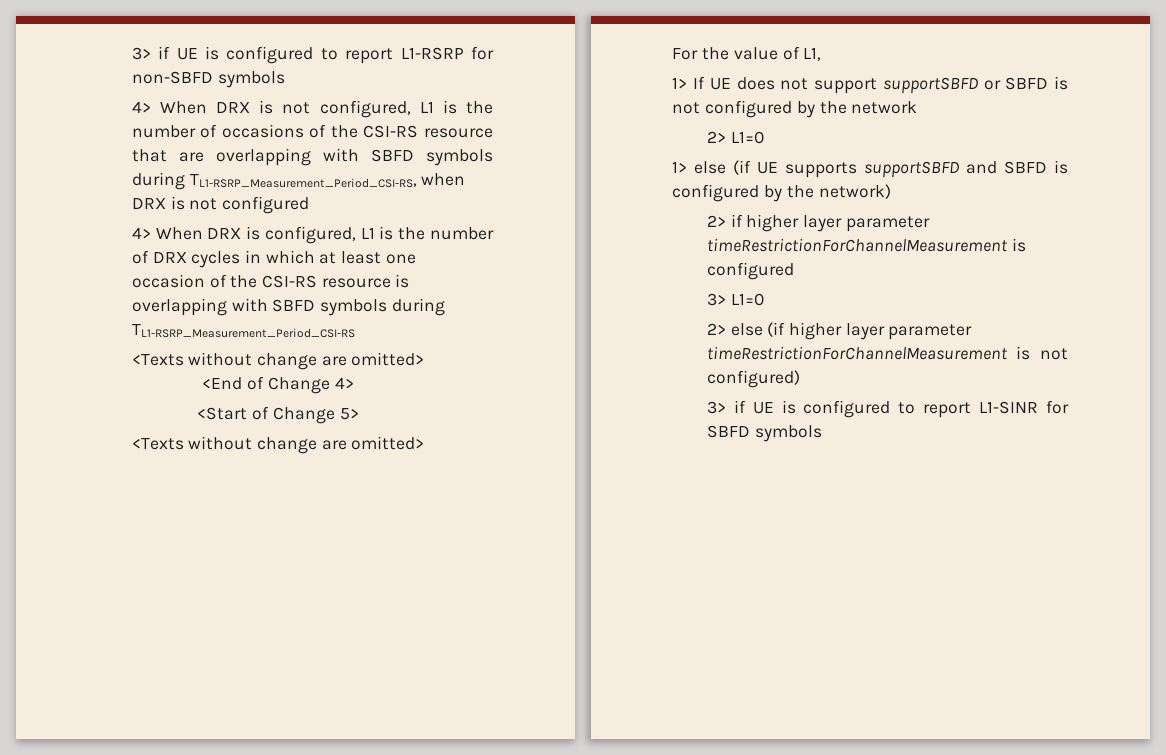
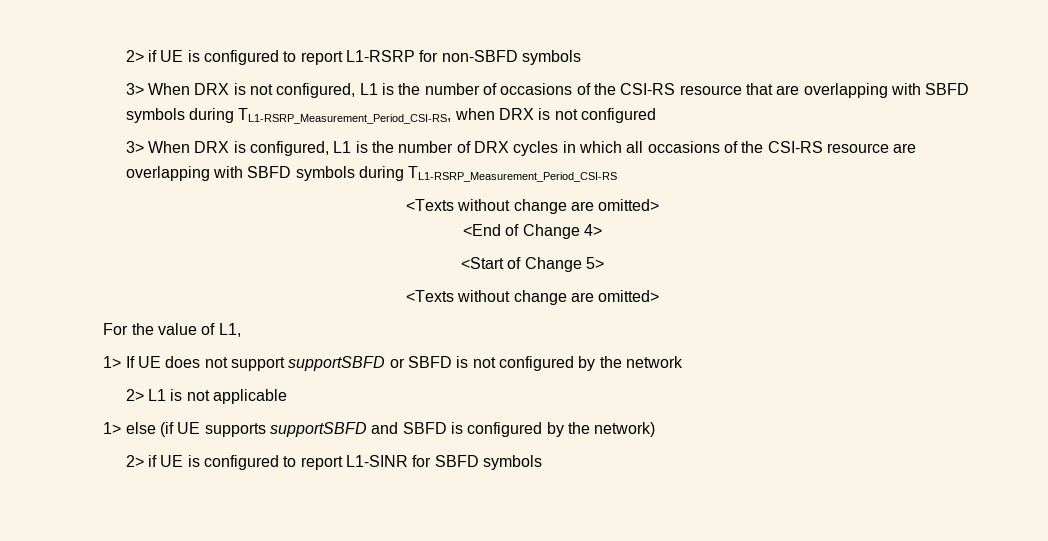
- 3> if UE is configured to report L1-RSRP for non-SBFD symbols
+ 2> if UE is configured to report L1-RSRP for non-SBFD symbols
- 4> When DRX is not configured, L1 is the number of occasions of the CSI-RS resource that are overlapping with SBFD symbols during TL1-RSRP_Measurement_Period_CSI-RS, when DRX is not configured
+ 3> When DRX is not configured, L1 is the number of occasions of the CSI-RS resource that are overlapping with SBFD symbols during TL1-RSRP_Measurement_Period_CSI-RS, when DRX is not configured
- 4> When DRX is configured, L1 is the number of DRX cycles in which at least one occasion of the CSI-RS resource is overlapping with SBFD symbols during TL1-RSRP_Measurement_Period_CSI-RS
+ 3> When DRX is configured, L1 is the number of DRX cycles in which all occasions of the CSI-RS resource are overlapping with SBFD symbols during TL1-RSRP_Measurement_Period_CSI-RS
- 2> L1=0
+ 2> L1 is not applicable
- 2> if higher layer parameter timeRestrictionForChannelMeasurement is configured
- 3> L1=0
- 2> else (if higher layer parameter timeRestrictionForChannelMeasurement is not configured)
- 3> if UE is configured to report L1-SINR for SBFD symbols
+ 2> if UE is configured to report L1-SINR for SBFD symbols

